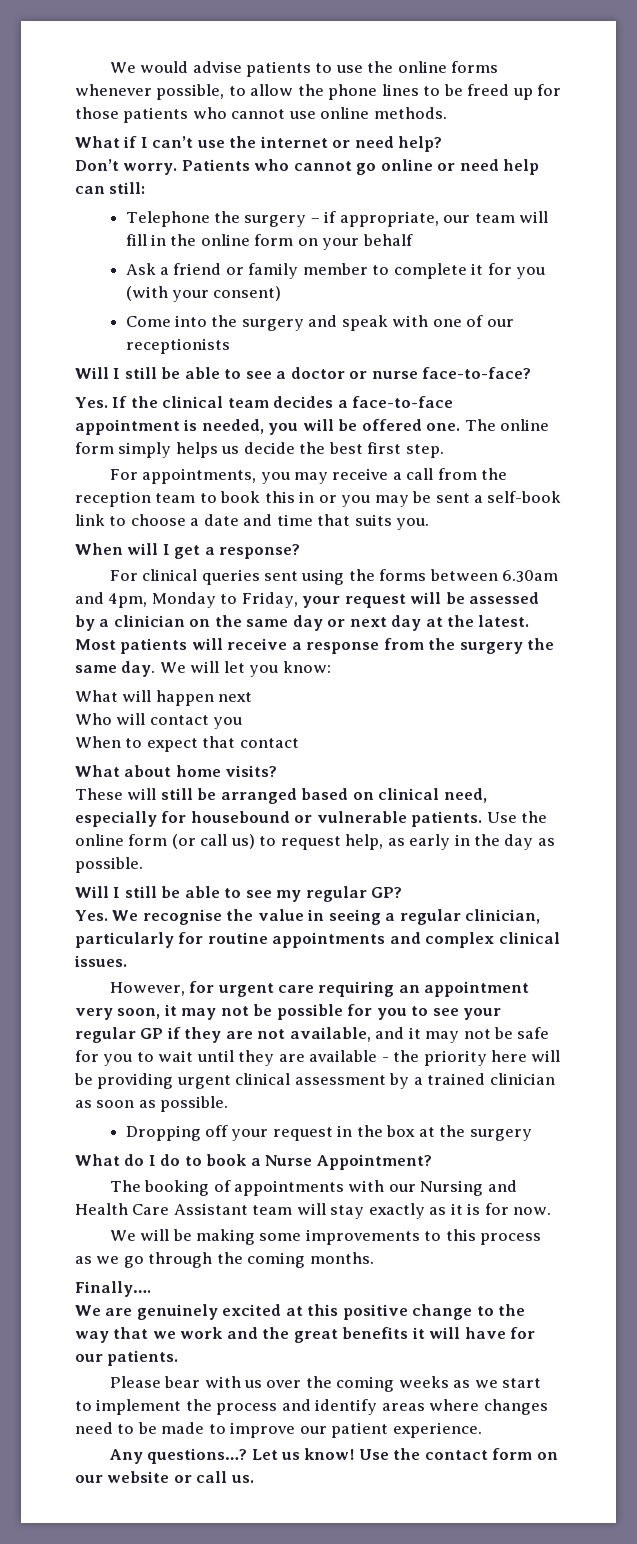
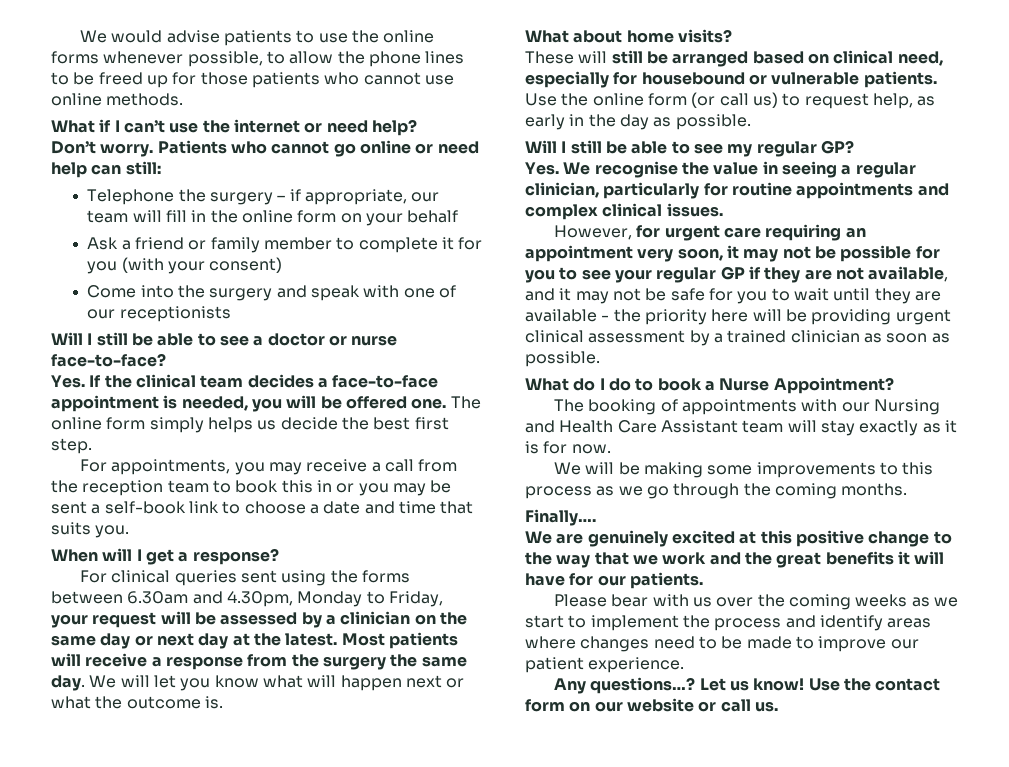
- For clinical queries sent using the forms between 6.30am and 4pm, Monday to Friday, your request will be assessed by a clinician on the same day or next day at the latest.
+ For clinical queries sent using the forms between 6.30am and 4.30pm, Monday to Friday, your request will be assessed by a clinician on the same day or next day at the latest.
- We will let you know:
- What will happen next
- Who will contact you
- When to expect that contact
+ We will let you know what will happen next or what the outcome is.
- Dropping off your request in the box at the surgery

